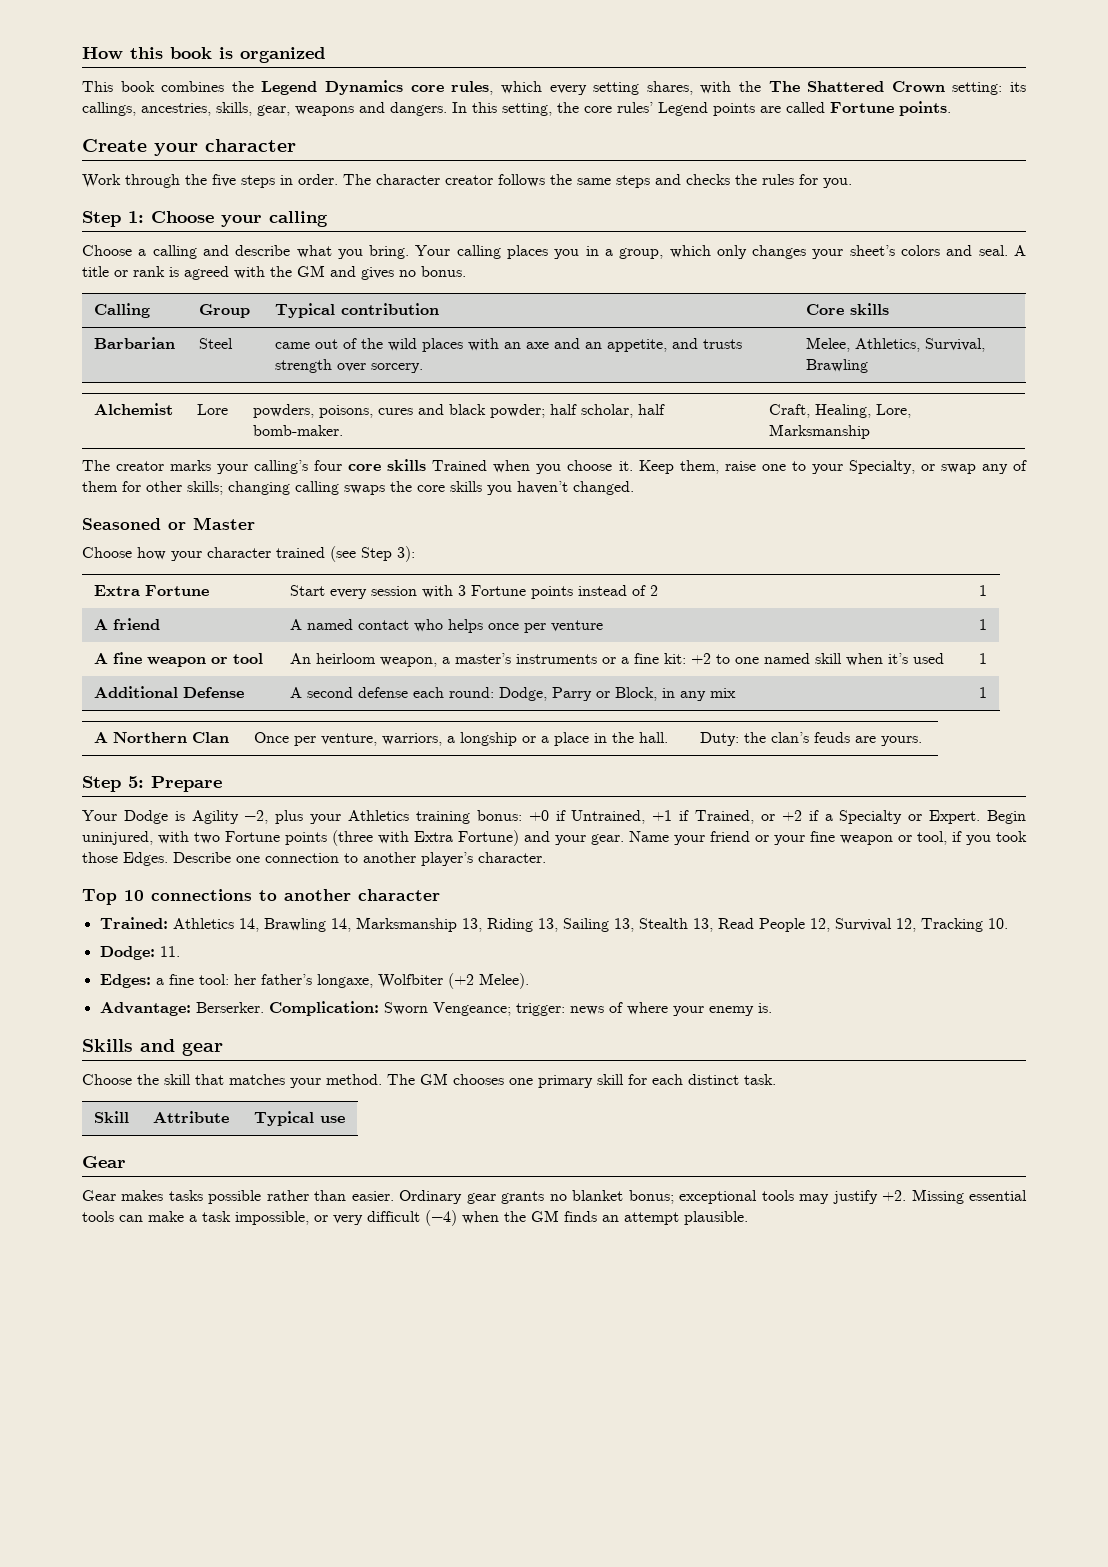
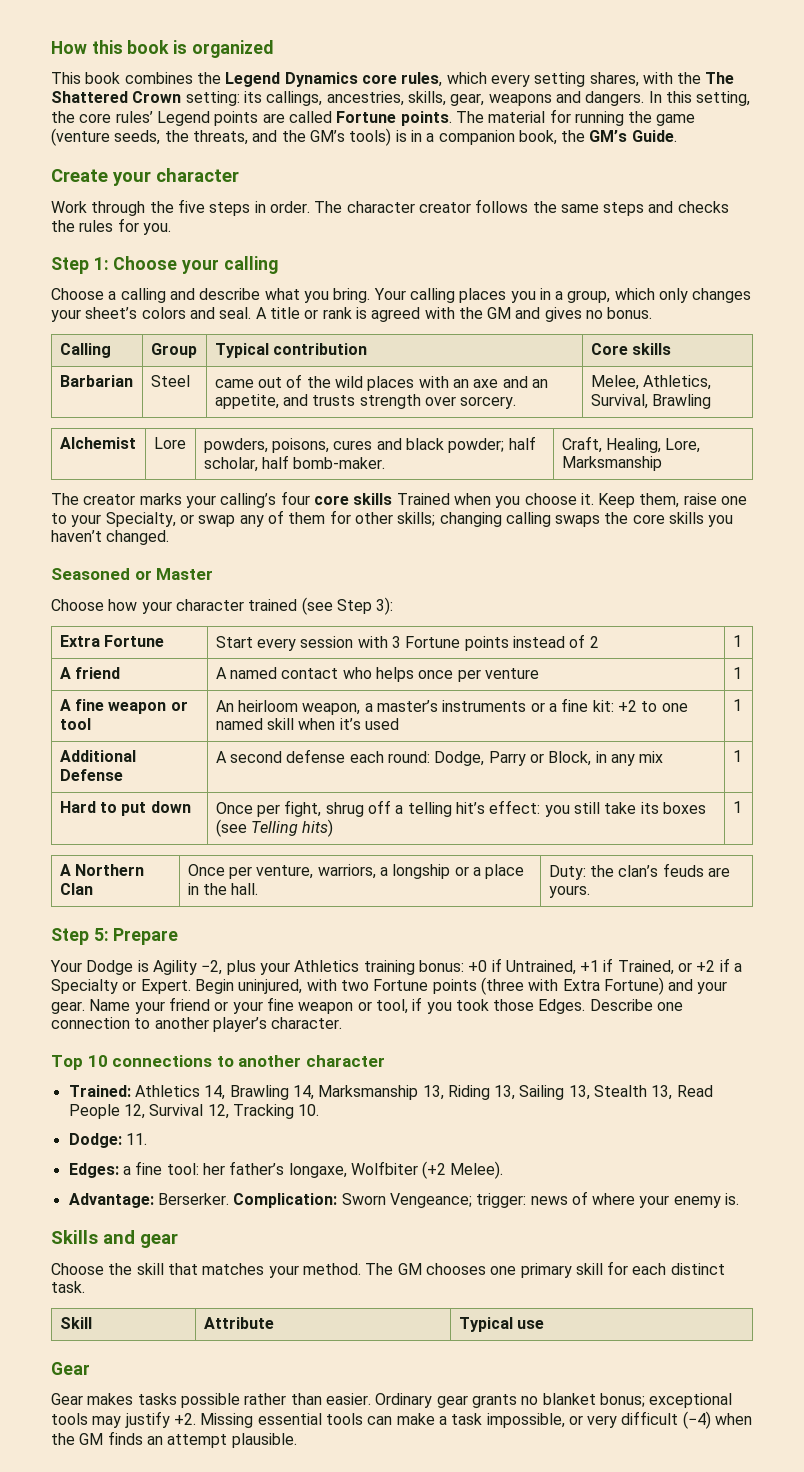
+ The material for running the game (venture seeds, the threats, and the GM’s tools) is in a companion book, the GM’s Guide.
+ Hard to put down | Once per fight, shrug off a telling hit’s effect: you still take its boxes (see Telling hits) | 1

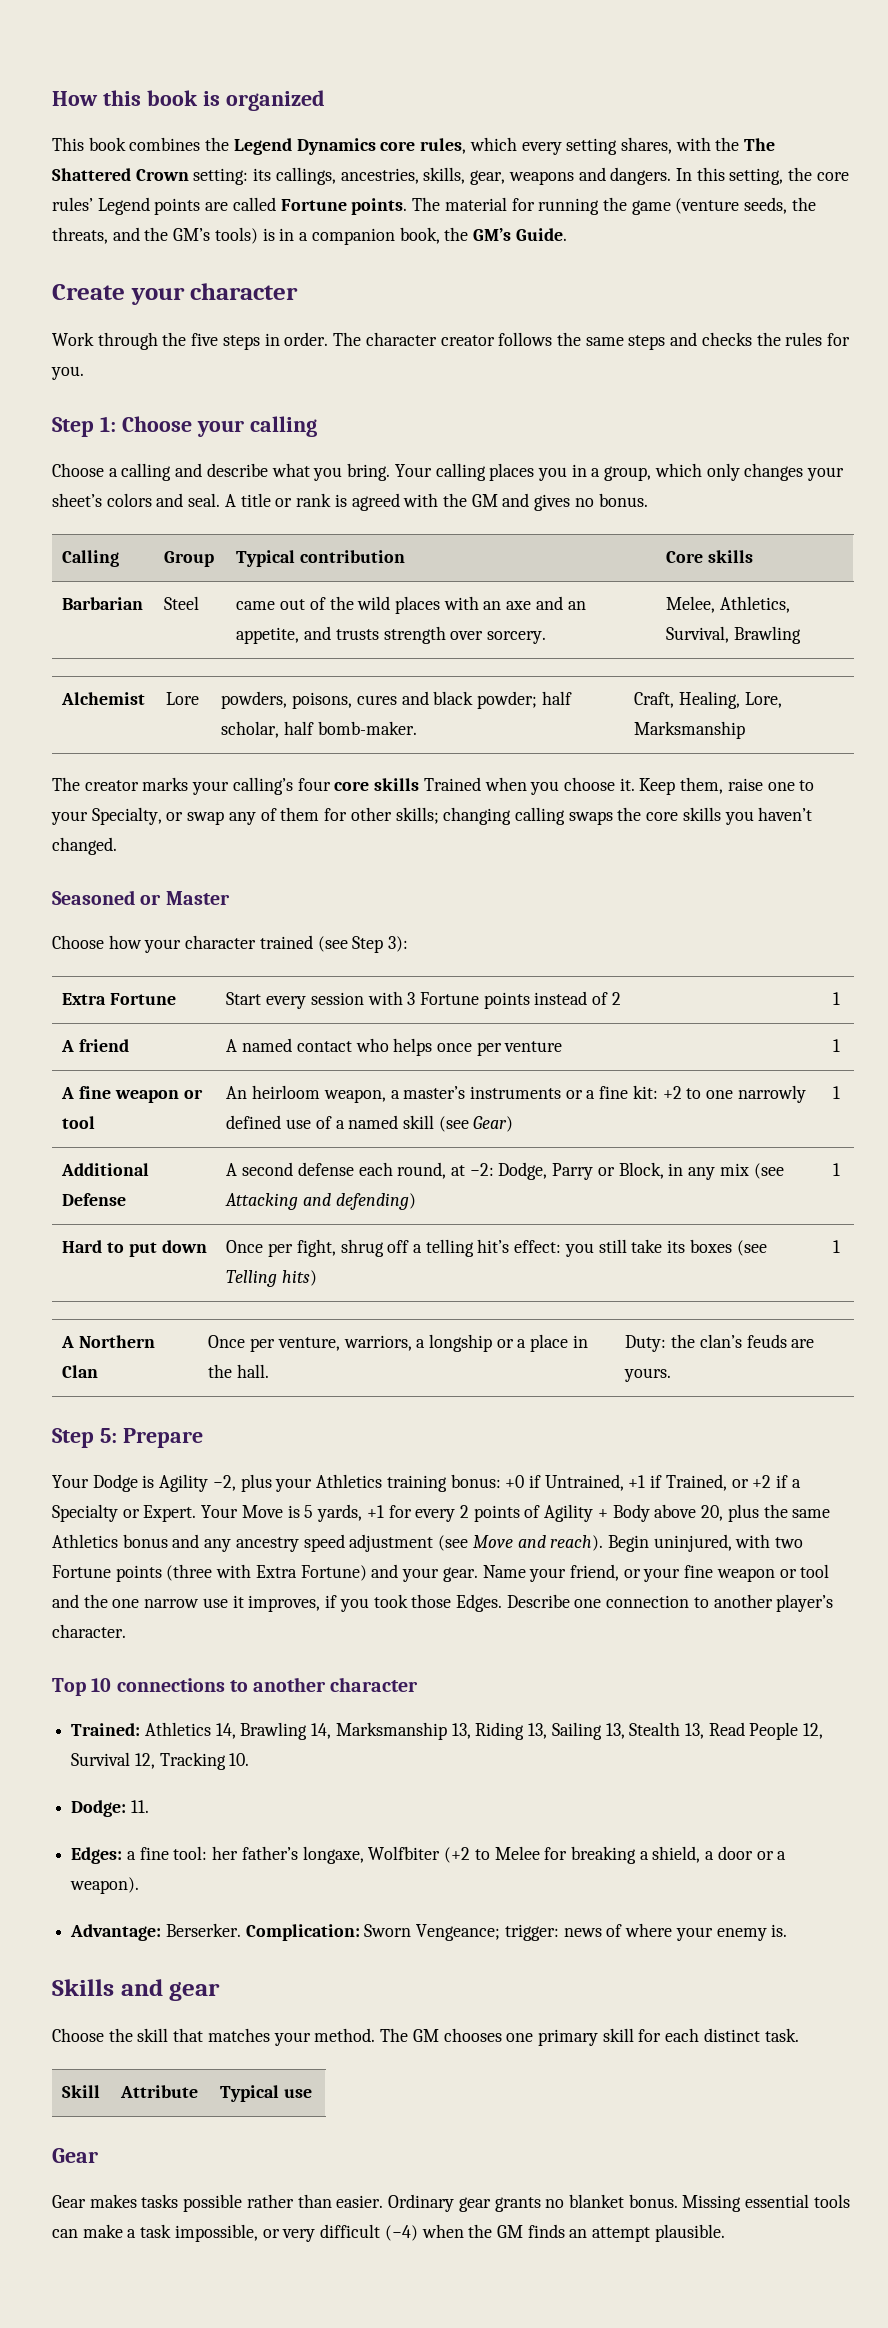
- A fine weapon or tool | An heirloom weapon, a master’s instruments or a fine kit: +2 to one named skill when it’s used | 1
+ A fine weapon or tool | An heirloom weapon, a master’s instruments or a fine kit: +2 to one narrowly defined use of a named skill (see Gear) | 1
- Additional Defense | A second defense each round: Dodge, Parry or Block, in any mix | 1
+ Additional Defense | A second defense each round, at −2: Dodge, Parry or Block, in any mix (see Attacking and defending) | 1
+ Your Move is 5 yards, +1 for every 2 points of Agility + Body above 20, plus the same Athletics bonus and any ancestry speed adjustment (see Move and reach).
- Name your friend or your fine weapon or tool, if you took those Edges.
+ Name your friend, or your fine weapon or tool and the one narrow use it improves, if you took those Edges.
- Edges: a fine tool: her father’s longaxe, Wolfbiter (+2 Melee).
+ Edges: a fine tool: her father’s longaxe, Wolfbiter (+2 to Melee for breaking a shield, a door or a weapon).
- Ordinary gear grants no blanket bonus; exceptional tools may justify +2.
+ Ordinary gear grants no blanket bonus.

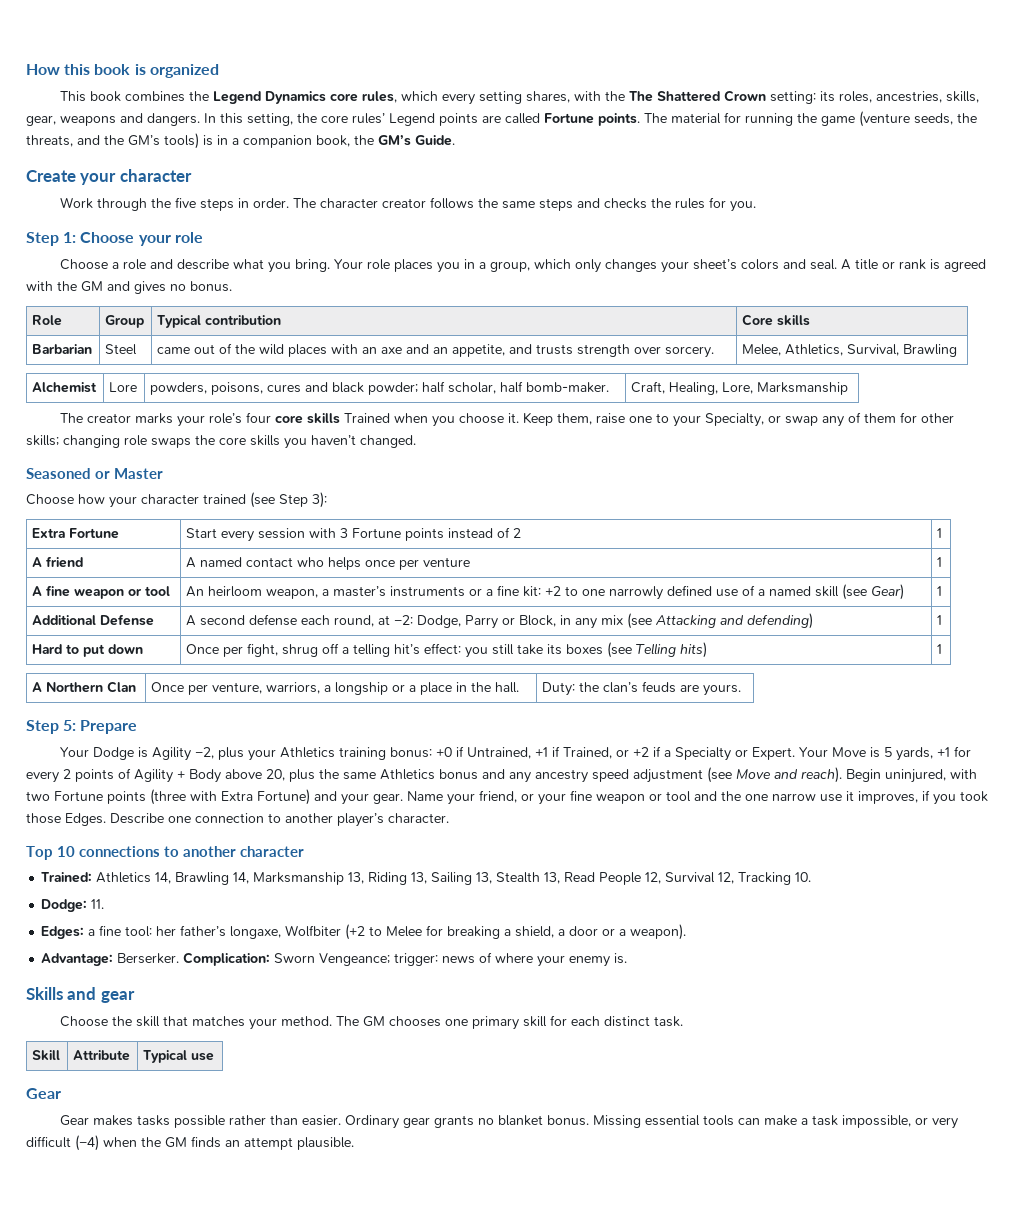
- This book combines the Legend Dynamics core rules, which every setting shares, with the The Shattered Crown setting: its callings, ancestries, skills, gear, weapons and dangers.
+ This book combines the Legend Dynamics core rules, which every setting shares, with the The Shattered Crown setting: its roles, ancestries, skills, gear, weapons and dangers.
- Step 1: Choose your calling
+ Step 1: Choose your role
- Choose a calling and describe what you bring.
+ Choose a role and describe what you bring.
- Your calling places you in a group, which only changes your sheet’s colors and seal.
+ Your role places you in a group, which only changes your sheet’s colors and seal.
- Calling | Group | Typical contribution | Core skills
+ Role | Group | Typical contribution | Core skills
- The creator marks your calling’s four core skills Trained when you choose it.
+ The creator marks your role’s four core skills Trained when you choose it.
- Keep them, raise one to your Specialty, or swap any of them for other skills; changing calling swaps the core skills you haven’t changed.
+ Keep them, raise one to your Specialty, or swap any of them for other skills; changing role swaps the core skills you haven’t changed.

